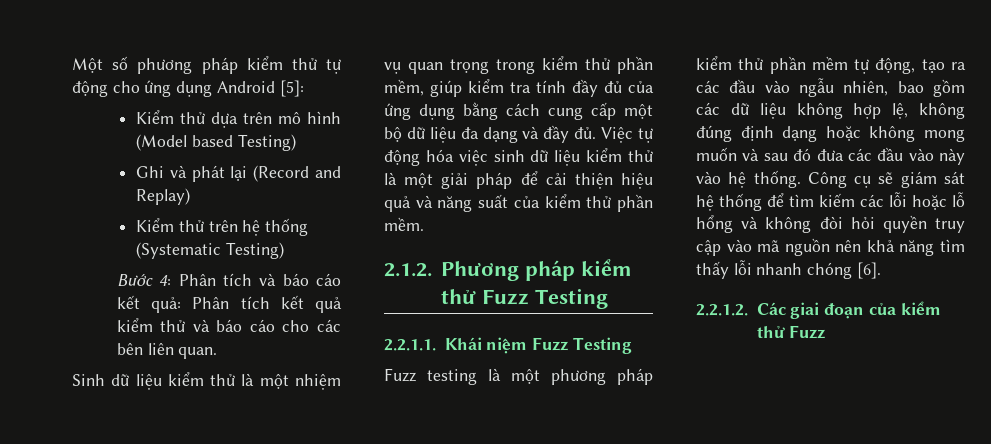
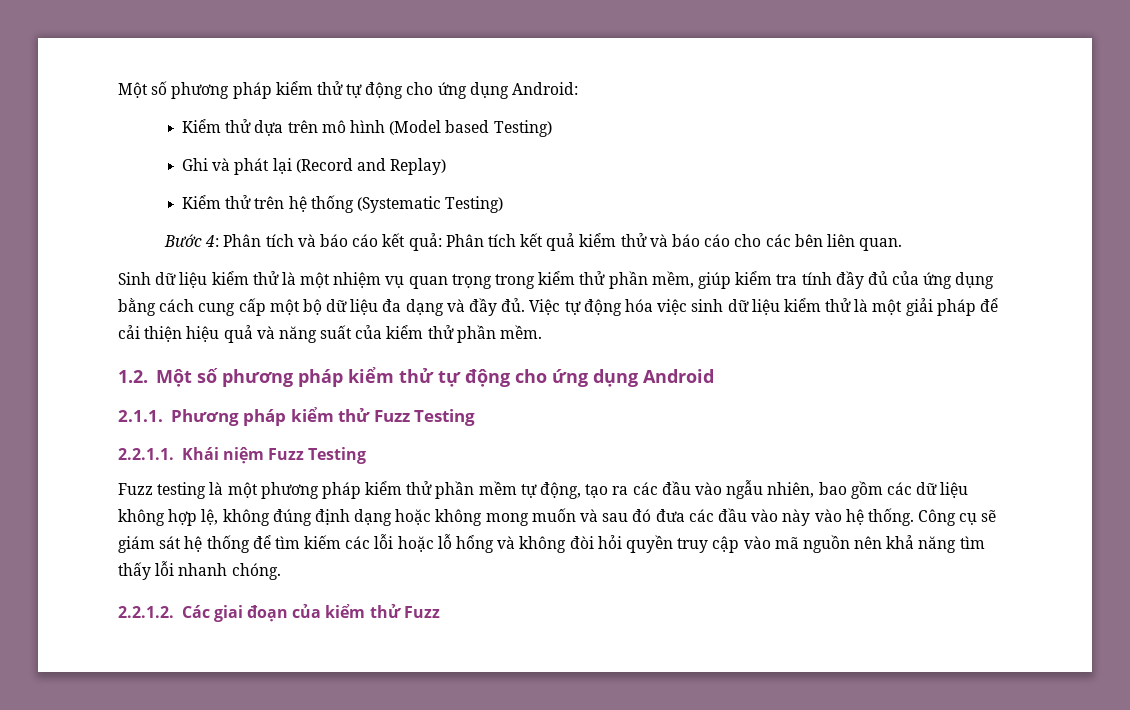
- Một số phương pháp kiểm thử tự động cho ứng dụng Android [5]:
+ Một số phương pháp kiểm thử tự động cho ứng dụng Android:
- 2.1.2. Phương pháp kiểm thử Fuzz Testing
+ 1.2. Một số phương pháp kiểm thử tự động cho ứng dụng Android
+ 2.1.1. Phương pháp kiểm thử Fuzz Testing
- Công cụ sẽ giám sát hệ thống để tìm kiếm các lỗi hoặc lỗ hổng và không đòi hỏi quyền truy cập vào mã nguồn nên khả năng tìm thấy lỗi nhanh chóng [6].
+ Công cụ sẽ giám sát hệ thống để tìm kiếm các lỗi hoặc lỗ hổng và không đòi hỏi quyền truy cập vào mã nguồn nên khả năng tìm thấy lỗi nhanh chóng.

